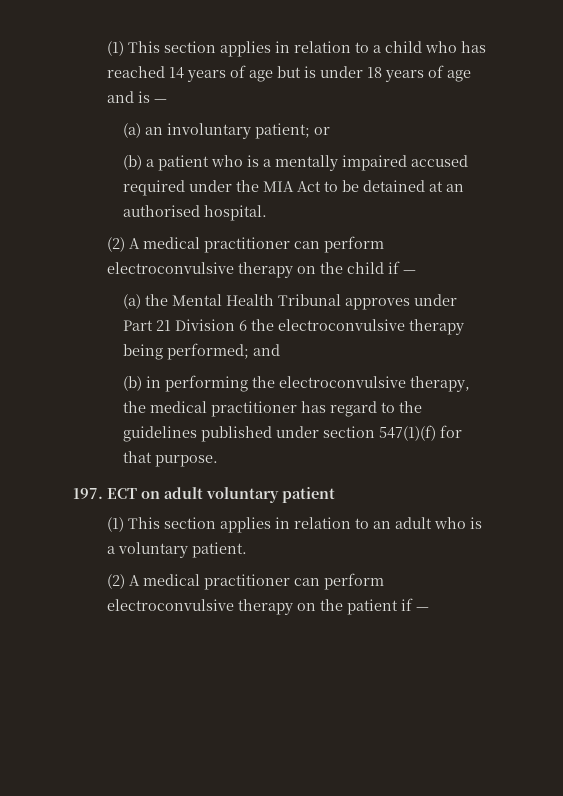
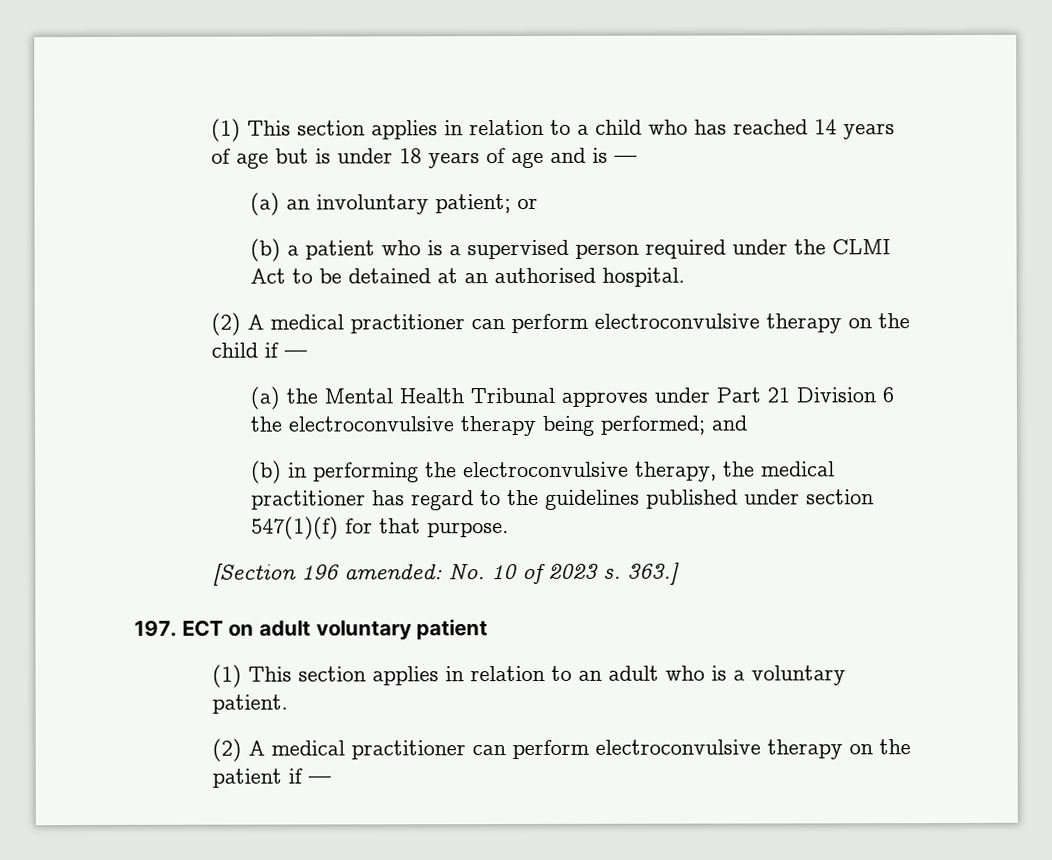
- (b) a patient who is a mentally impaired accused required under the MIA Act to be detained at an authorised hospital.
+ (b) a patient who is a supervised person required under the CLMI Act to be detained at an authorised hospital.
+ [Section 196 amended: No. 10 of 2023 s. 363.]

